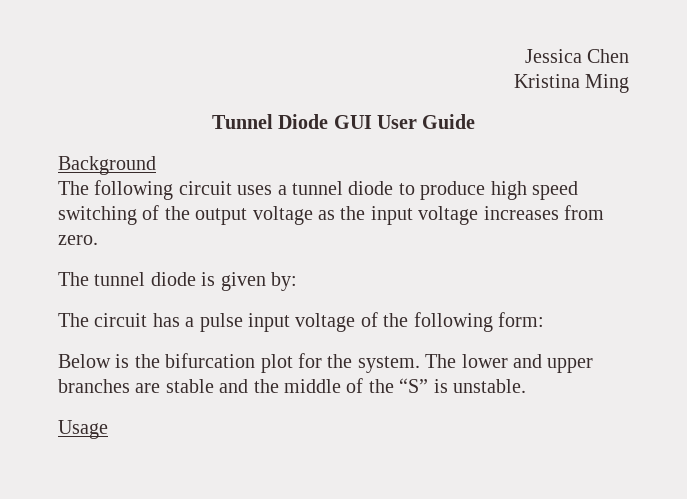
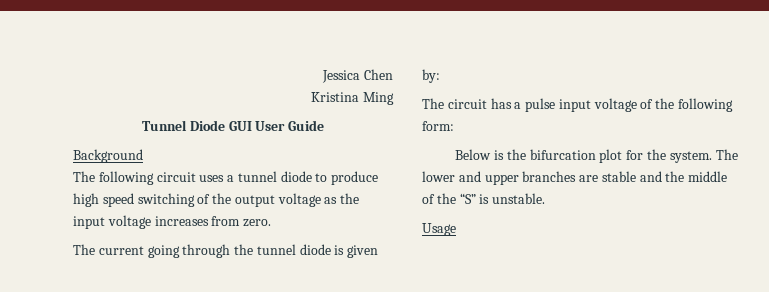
- The tunnel diode is given by:
+ The current going through the tunnel diode is given by:

